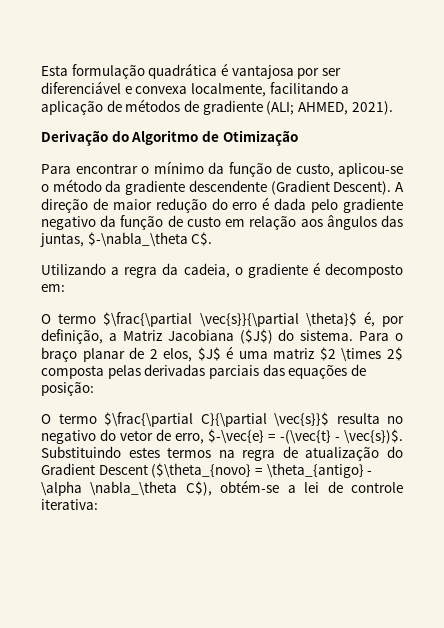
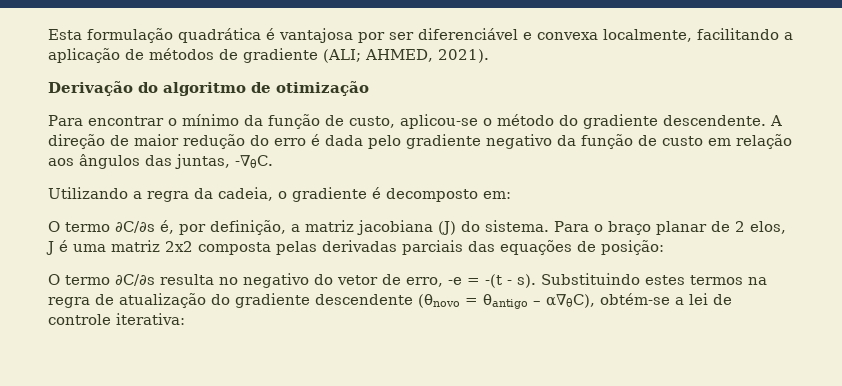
- Derivação do Algoritmo de Otimização
+ Derivação do algoritmo de otimização
- Para encontrar o mínimo da função de custo, aplicou-se o método da gradiente descendente (Gradient Descent).
+ Para encontrar o mínimo da função de custo, aplicou-se o método do gradiente descendente.
- A direção de maior redução do erro é dada pelo gradiente negativo da função de custo em relação aos ângulos das juntas, $-\nabla_\theta C$.
+ A direção de maior redução do erro é dada pelo gradiente negativo da função de custo em relação aos ângulos das juntas, -∇θC.
- O termo $\frac{\partial \vec{s}}{\partial \theta}$ é, por definição, a Matriz Jacobiana ($J$) do sistema.
+ O termo ∂C/∂s é, por definição, a matriz jacobiana (J) do sistema.
- Para o braço planar de 2 elos, $J$ é uma matriz $2 \times 2$ composta pelas derivadas parciais das equações de posição:
+ Para o braço planar de 2 elos, J é uma matriz 2x2 composta pelas derivadas parciais das equações de posição:
- O termo $\frac{\partial C}{\partial \vec{s}}$ resulta no negativo do vetor de erro, $-\vec{e} = -(\vec{t} - \vec{s})$.
+ O termo ∂C/∂s resulta no negativo do vetor de erro, -e = -(t - s).
- Substituindo estes termos na regra de atualização do Gradient Descent ($\theta_{novo} = \theta_{antigo} - \alpha \nabla_\theta C$), obtém-se a lei de controle iterativa:
+ Substituindo estes termos na regra de atualização do gradiente descendente (θnovo = θantigo – α∇θC), obtém-se a lei de controle iterativa:

